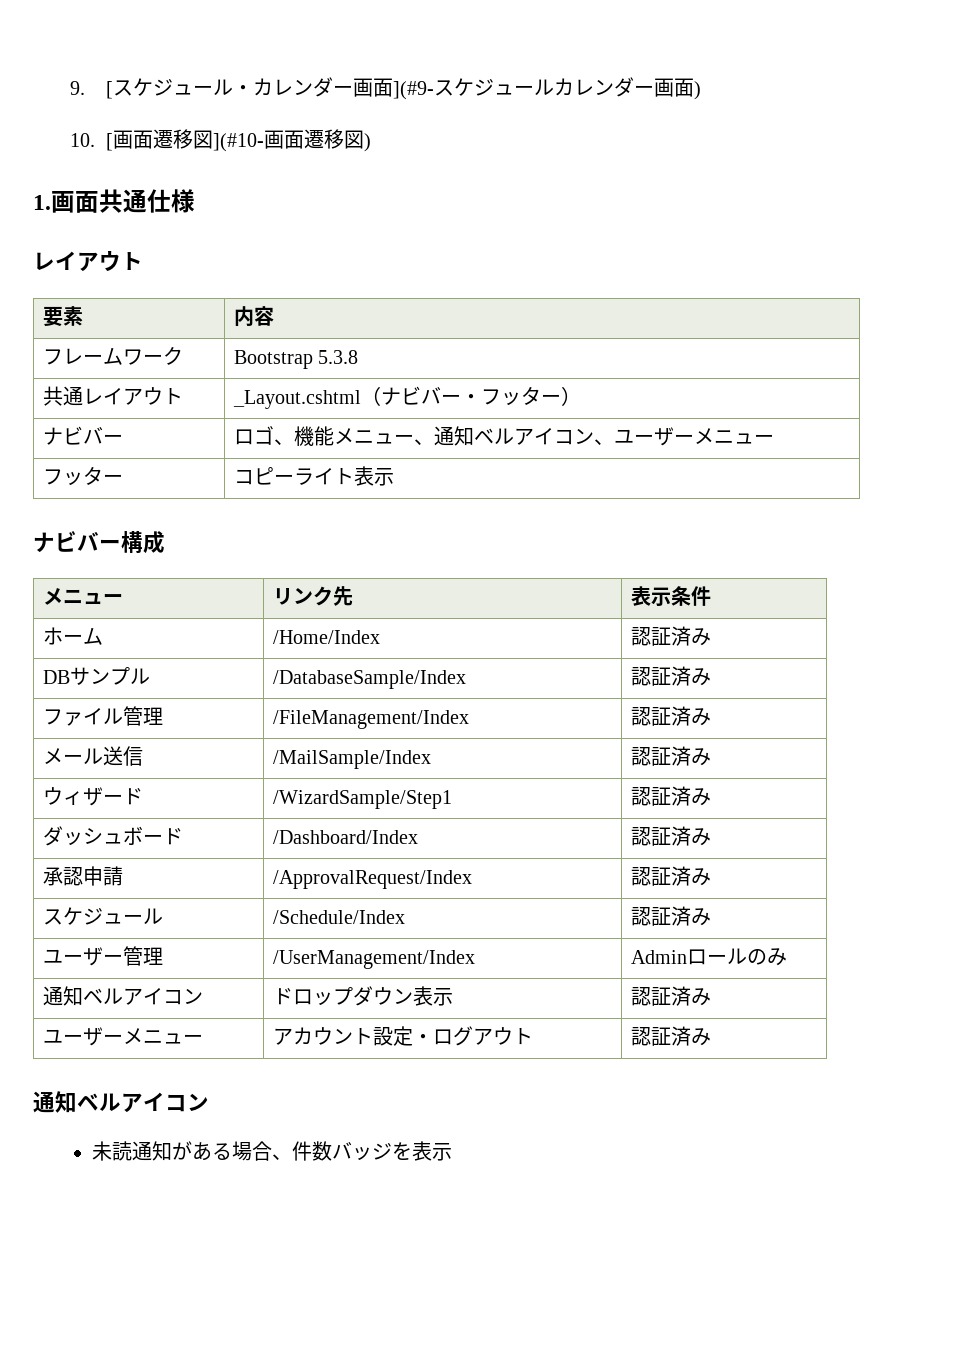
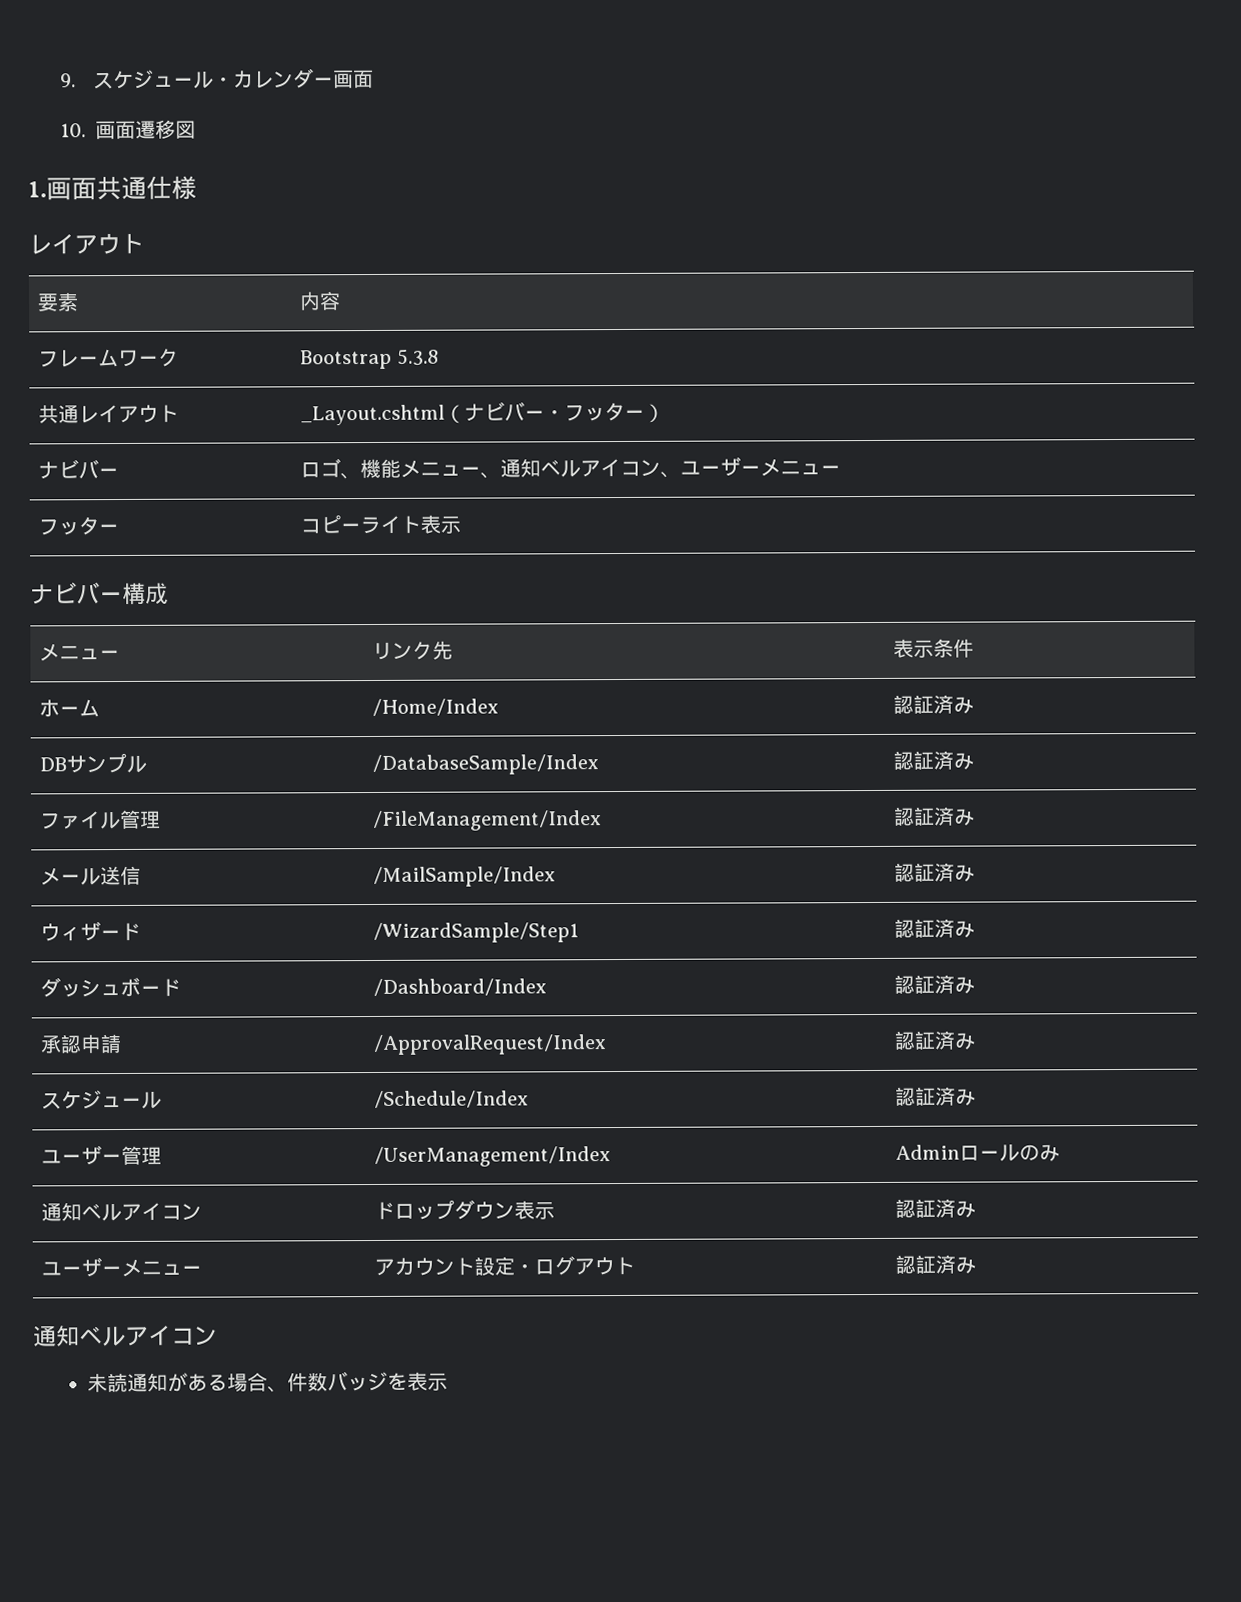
- 9. [スケジュール・カレンダー画面](#9-スケジュールカレンダー画面)
+ 9.スケジュール・カレンダー画面
- 10. [画面遷移図](#10-画面遷移図)
+ 10.画面遷移図

